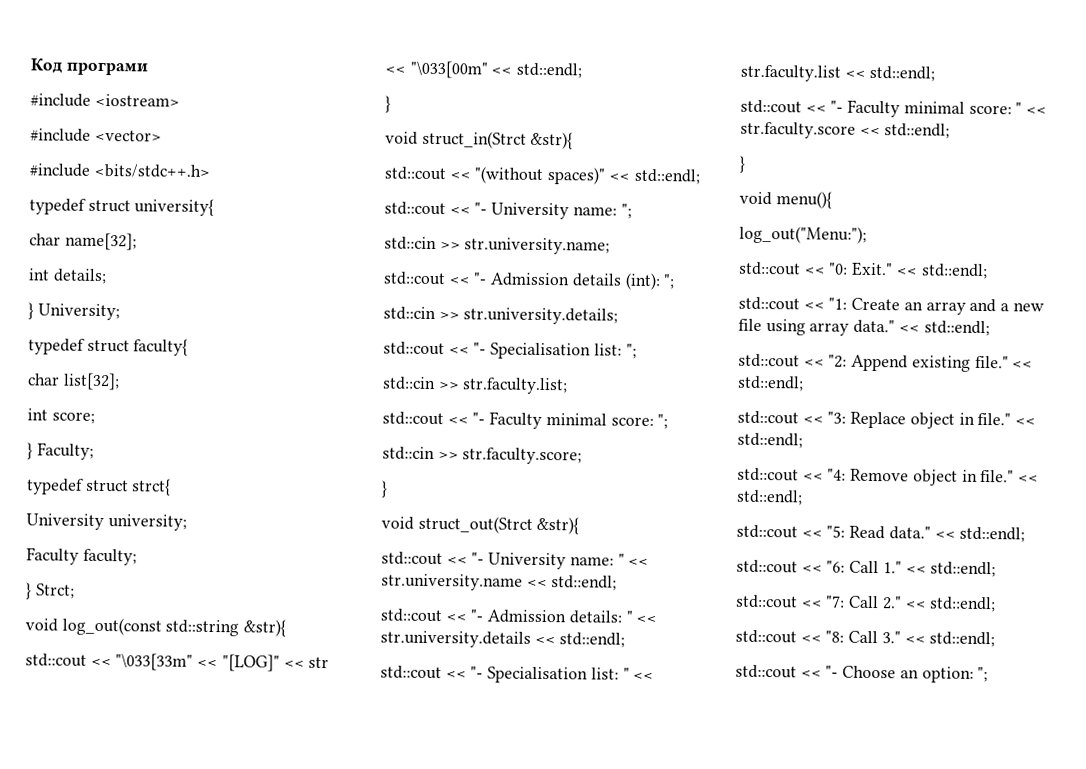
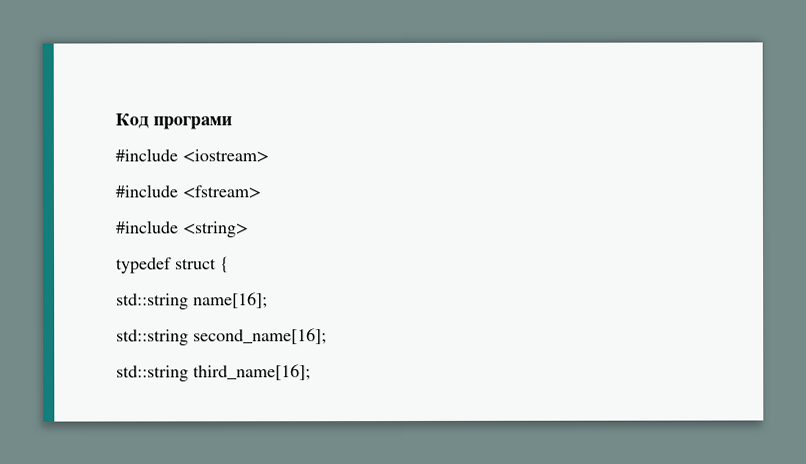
- #include <vector>
- #include <bits/stdc++.h>
- typedef struct university{
- char name[32];
- int details;
- } University;
- typedef struct faculty{
- char list[32];
- int score;
- } Faculty;
- typedef struct strct{
- University university;
- Faculty faculty;
- } Strct;
- void log_out(const std::string &str){
- std::cout << "\033[33m" << "[LOG]" << str << "\033[00m" << std::endl;
- }
- void struct_in(Strct &str){
- std::cout << "(without spaces)" << std::endl;
- std::cout << "- University name: ";
- std::cin >> str.university.name;
- std::cout << "- Admission details (int): ";
- std::cin >> str.university.details;
- std::cout << "- Specialisation list: ";
- std::cin >> str.faculty.list;
- std::cout << "- Faculty minimal score: ";
- std::cin >> str.faculty.score;
- }
- void struct_out(Strct &str){
- std::cout << "- University name: " << str.university.name << std::endl;
- std::cout << "- Admission details: " << str.university.details << std::endl;
- std::cout << "- Specialisation list: " << str.faculty.list << std::endl;
- std::cout << "- Faculty minimal score: " << str.faculty.score << std::endl;
- }
- void menu(){
- log_out("Menu:");
- std::cout << "0: Exit." << std::endl;
- std::cout << "1: Create an array and a new file using array data." << std::endl;
- std::cout << "2: Append existing file." << std::endl;
- std::cout << "3: Replace object in file." << std::endl;
- std::cout << "4: Remove object in file." << std::endl;
- std::cout << "5: Read data." << std::endl;
- std::cout << "6: Call 1." << std::endl;
- std::cout << "7: Call 2." << std::endl;
- std::cout << "8: Call 3." << std::endl;
- std::cout << "- Choose an option: ";
+ #include <fstream>
+ #include <string>
+ typedef struct {
+ std::string name[16];
+ std::string second_name[16];
+ std::string third_name[16];

